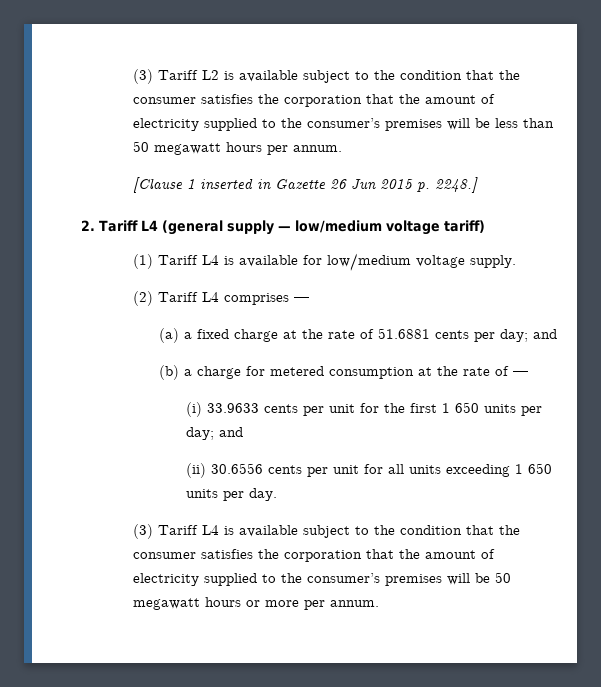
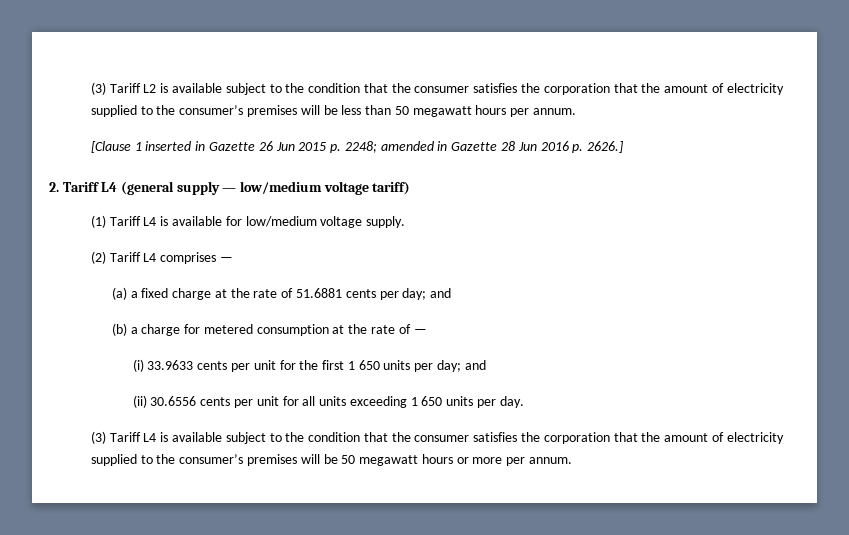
- [Clause 1 inserted in Gazette 26 Jun 2015 p. 2248.]
+ [Clause 1 inserted in Gazette 26 Jun 2015 p. 2248; amended in Gazette 28 Jun 2016 p. 2626.]

